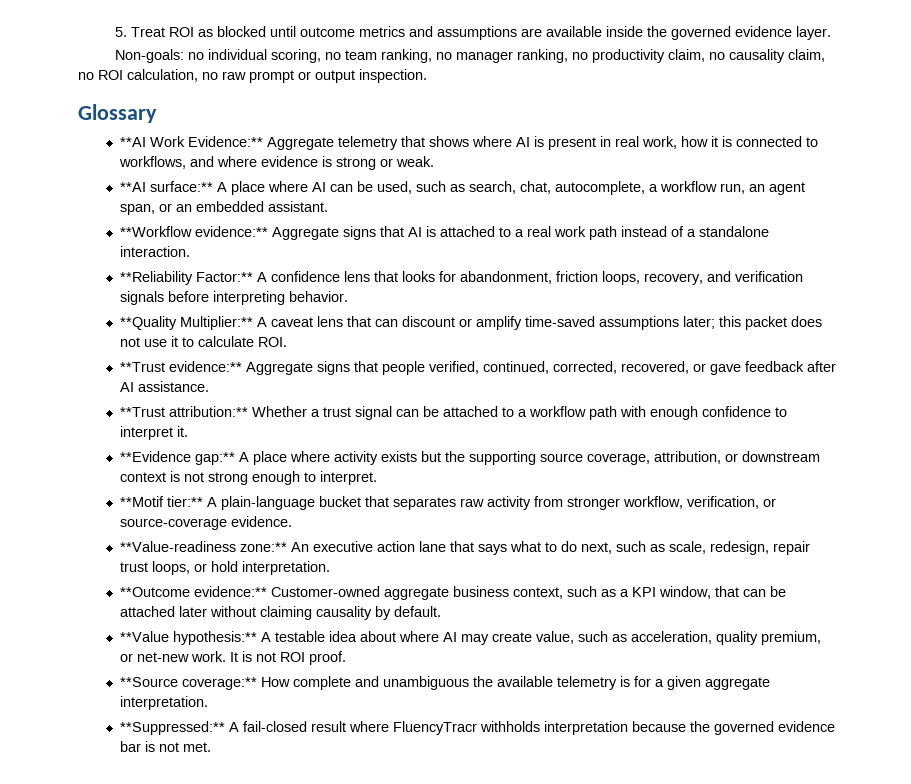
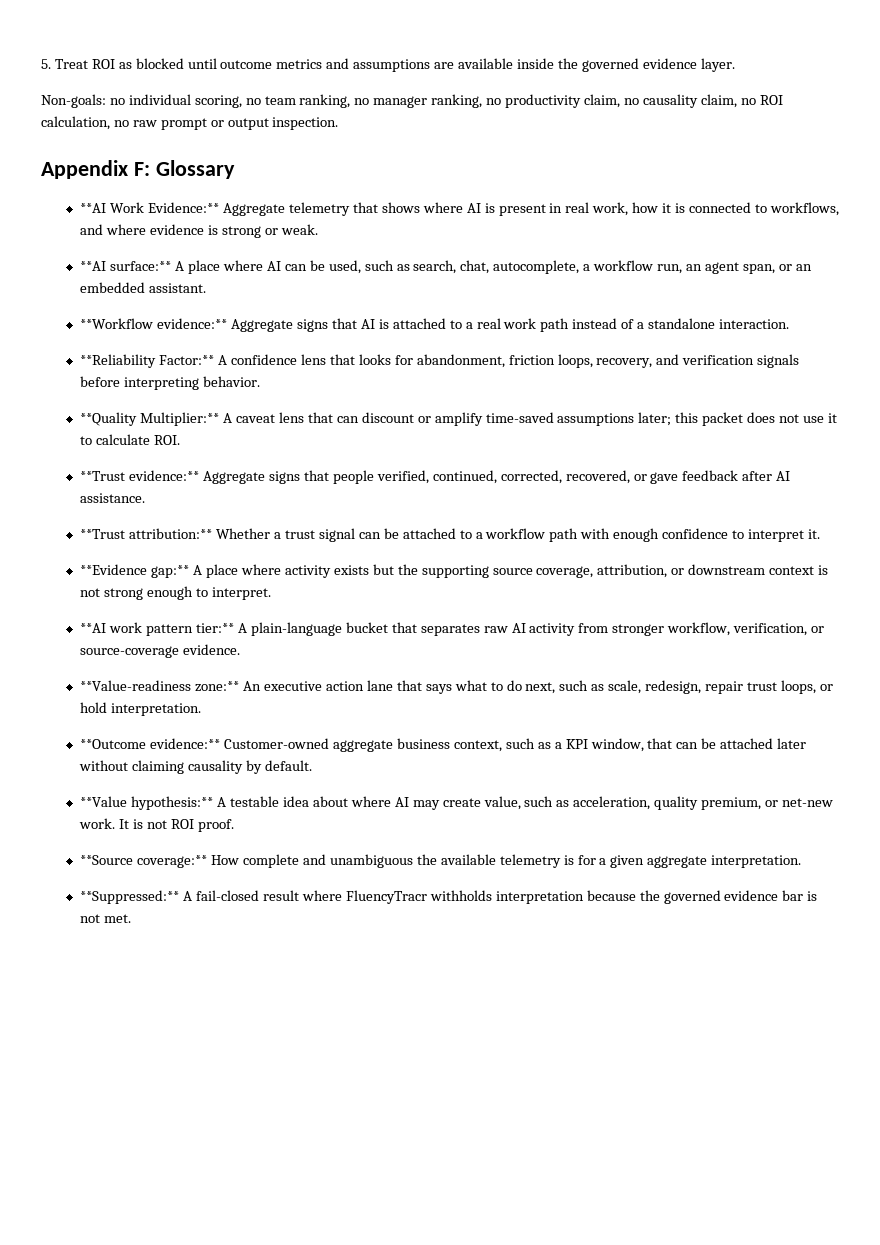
- Glossary
+ Appendix F: Glossary
- **Motif tier:** A plain-language bucket that separates raw activity from stronger workflow, verification, or source-coverage evidence.
+ **AI work pattern tier:** A plain-language bucket that separates raw AI activity from stronger workflow, verification, or source-coverage evidence.

